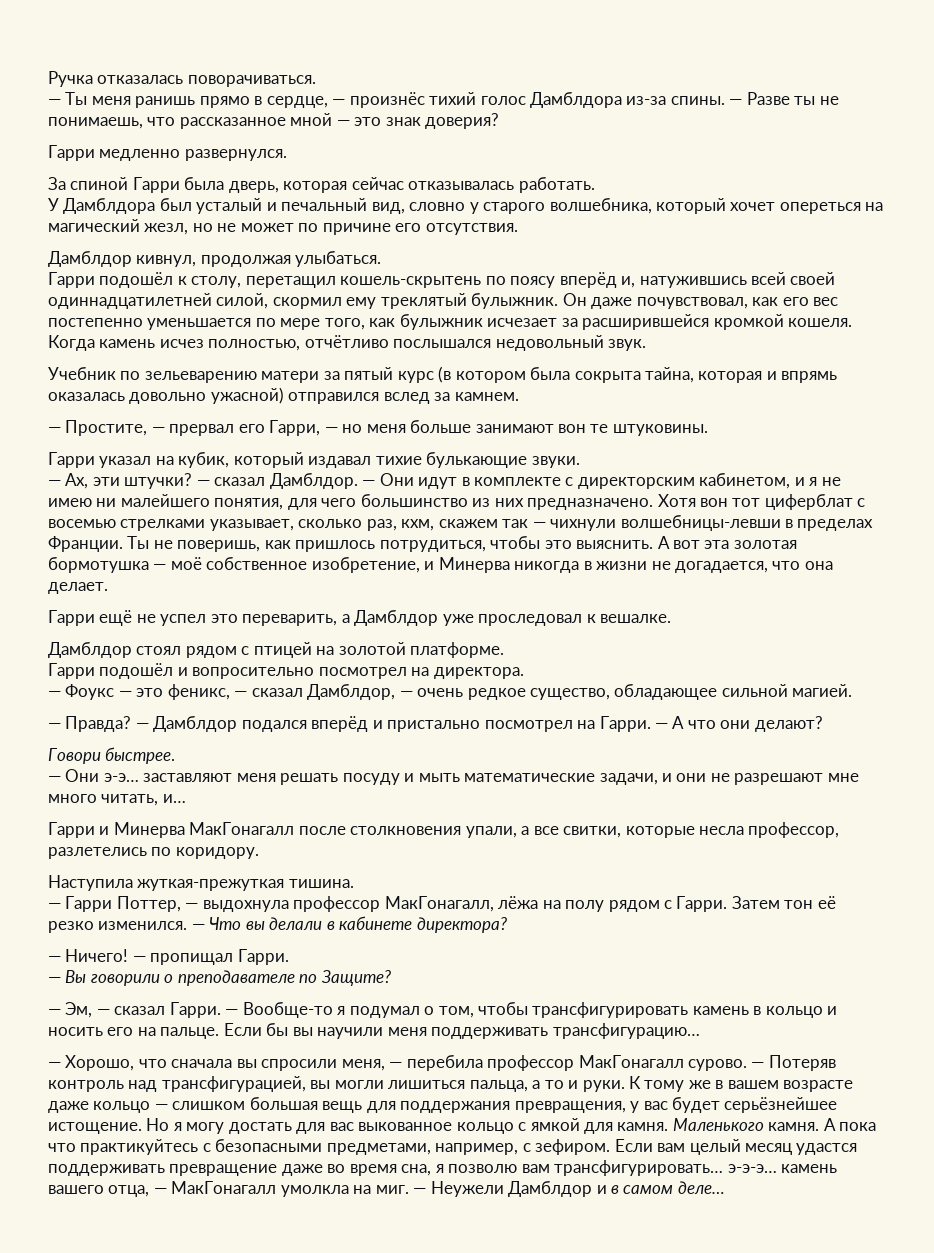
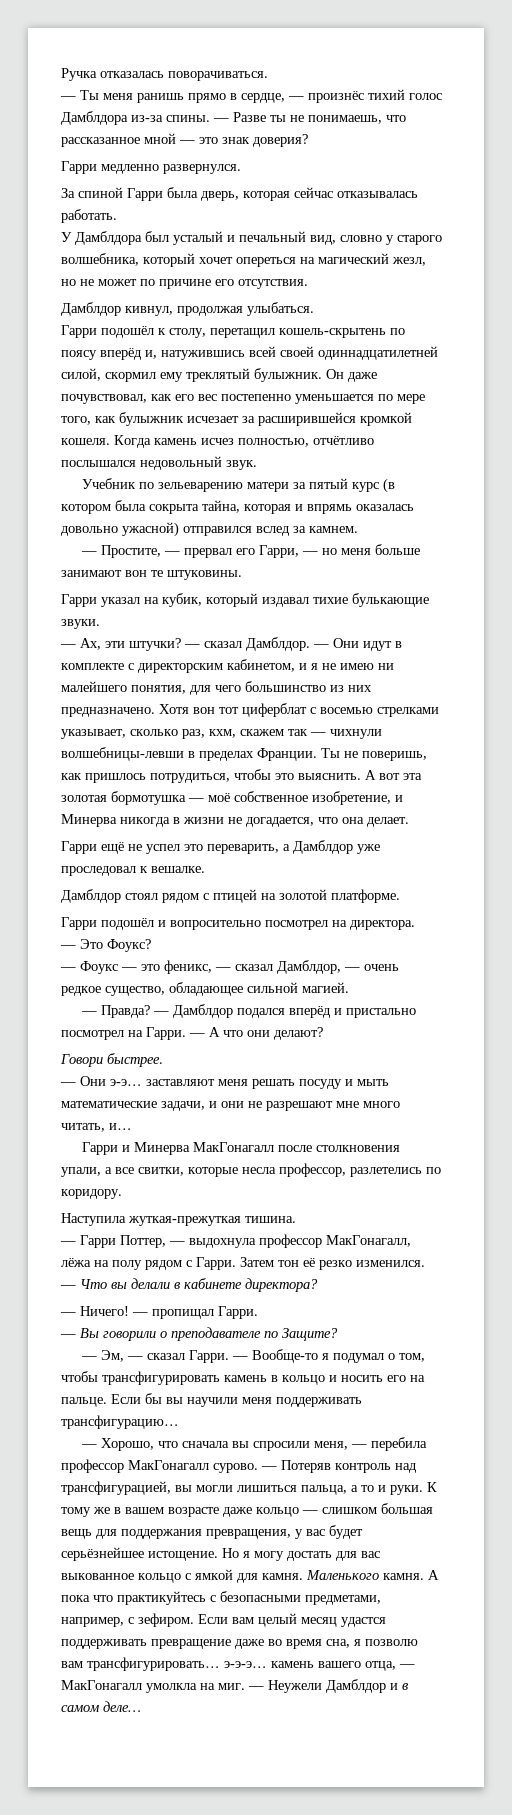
+ — Это Фоукс?

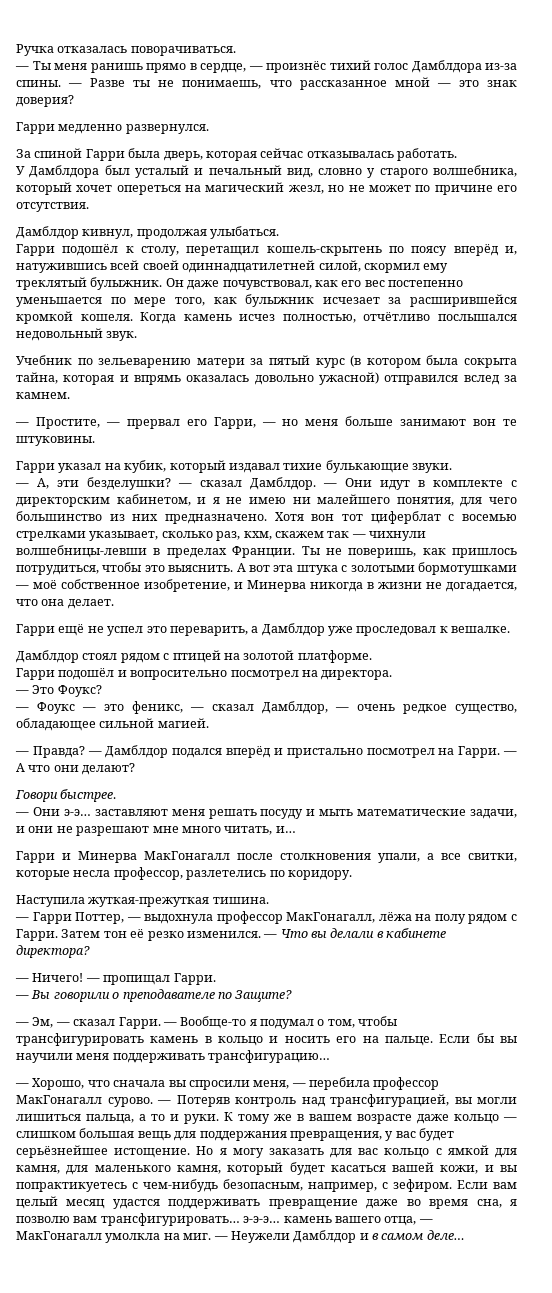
- — Ах, эти штучки?
+ — А, эти безделушки?
- А вот эта золотая бормотушка — моё собственное изобретение, и Минерва никогда в жизни не догадается, что она делает.
+ А вот эта штука с золотыми бормотушками — моё собственное изобретение, и Минерва никогда в жизни не догадается, что она делает.
- Но я могу достать для вас выкованное кольцо с ямкой для камня. Маленького камня. А пока что практикуйтесь с безопасными предметами, например, с зефиром.
+ Но я могу заказать для вас кольцо с ямкой для камня, для маленького камня, который будет касаться вашей кожи, и вы попрактикуетесь с чем-нибудь безопасным, например, с зефиром.

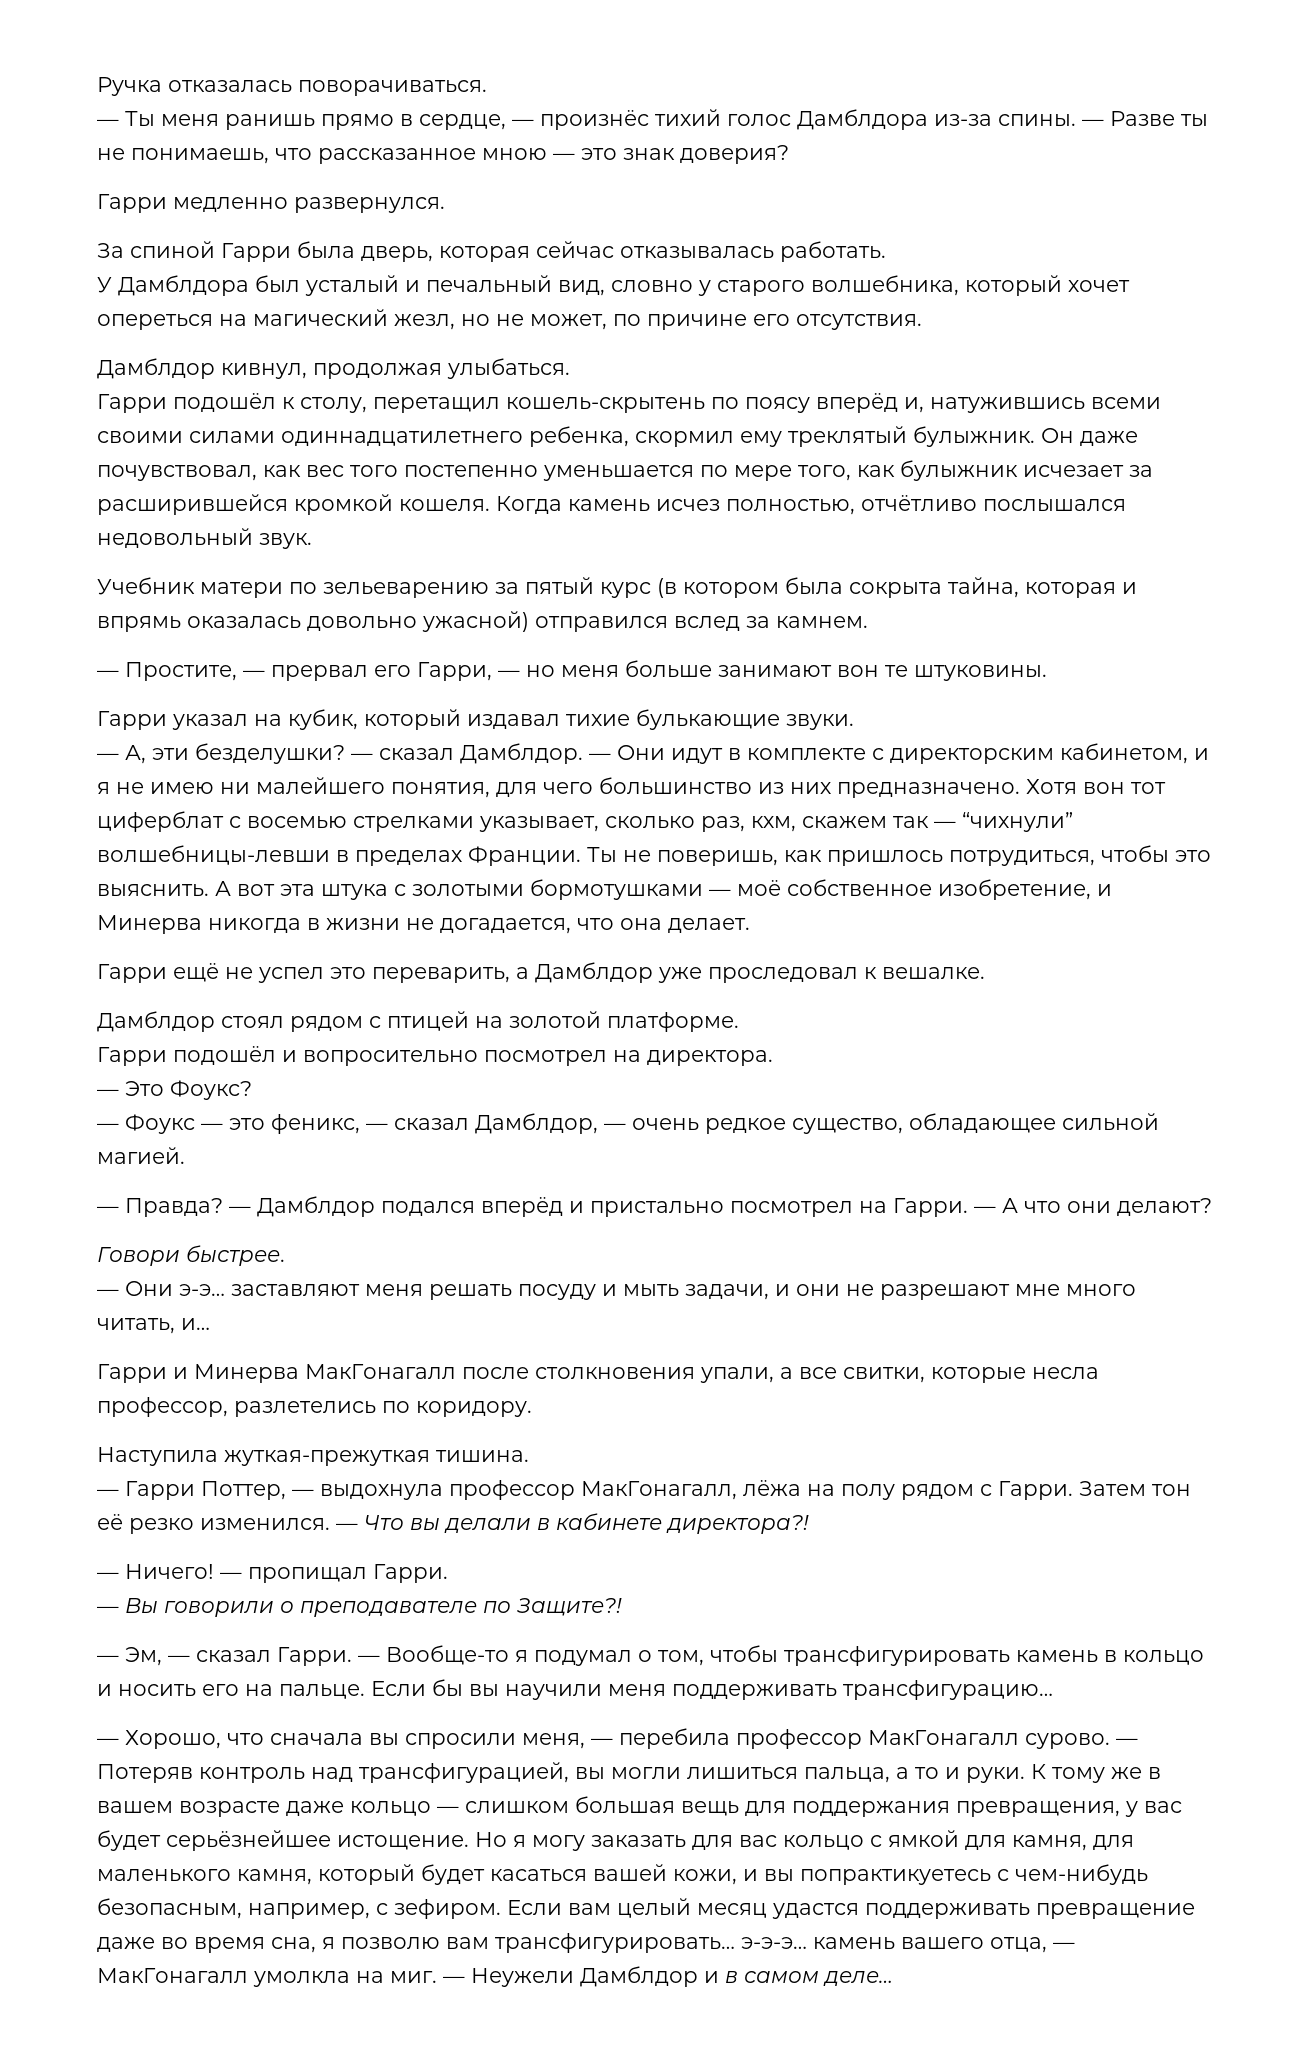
- — Разве ты не понимаешь, что рассказанное мной — это знак доверия?
+ — Разве ты не понимаешь, что рассказанное мною — это знак доверия?
- У Дамблдора был усталый и печальный вид, словно у старого волшебника, который хочет опереться на магический жезл, но не может по причине его отсутствия.
+ У Дамблдора был усталый и печальный вид, словно у старого волшебника, который хочет опереться на магический жезл, но не может, по причине его отсутствия.
- Гарри подошёл к столу, перетащил кошель-скрытень по поясу вперёд и, натужившись всей своей одиннадцатилетней силой, скормил ему треклятый булыжник.
+ Гарри подошёл к столу, перетащил кошель-скрытень по поясу вперёд и, натужившись всеми своими силами одиннадцатилетнего ребенка, скормил ему треклятый булыжник.
- Он даже почувствовал, как его вес постепенно уменьшается по мере того, как булыжник исчезает за расширившейся кромкой кошеля.
+ Он даже почувствовал, как вес того постепенно уменьшается по мере того, как булыжник исчезает за расширившейся кромкой кошеля.
- Учебник по зельеварению матери за пятый курс (в котором была сокрыта тайна, которая и впрямь оказалась довольно ужасной) отправился вслед за камнем.
+ Учебник матери по зельеварению за пятый курс (в котором была сокрыта тайна, которая и впрямь оказалась довольно ужасной) отправился вслед за камнем.
- Хотя вон тот циферблат с восемью стрелками указывает, сколько раз, кхм, скажем так — чихнули волшебницы-левши в пределах Франции.
+ Хотя вон тот циферблат с восемью стрелками указывает, сколько раз, кхм, скажем так — “чихнули” волшебницы-левши в пределах Франции.
- — Они э-э… заставляют меня решать посуду и мыть математические задачи, и они не разрешают мне много читать, и…
+ — Они э-э… заставляют меня решать посуду и мыть задачи, и они не разрешают мне много читать, и…
- — Что вы делали в кабинете директора?
+ — Что вы делали в кабинете директора?!
- — Вы говорили о преподавателе по Защите?
+ — Вы говорили о преподавателе по Защите?!

